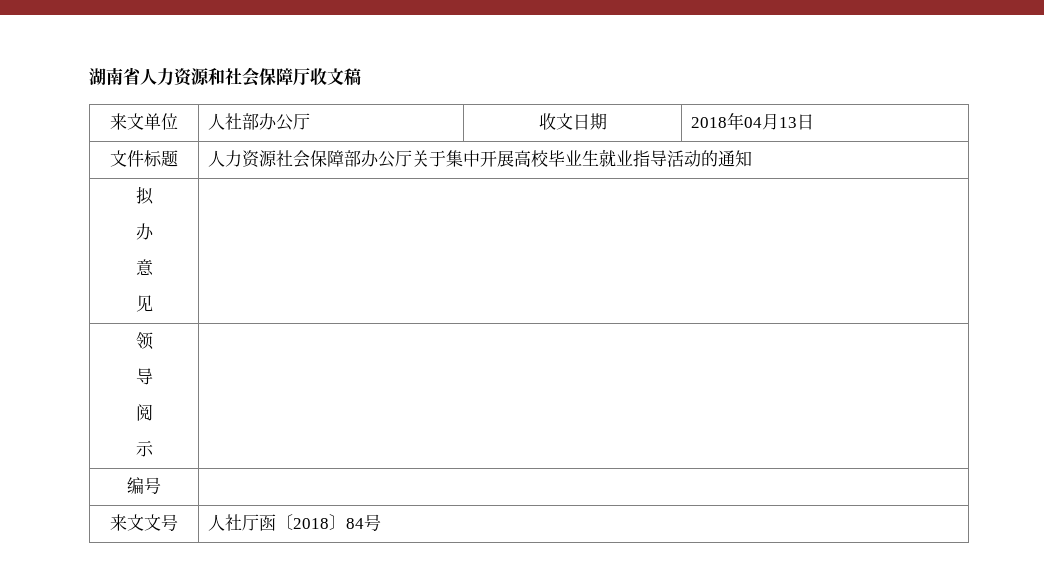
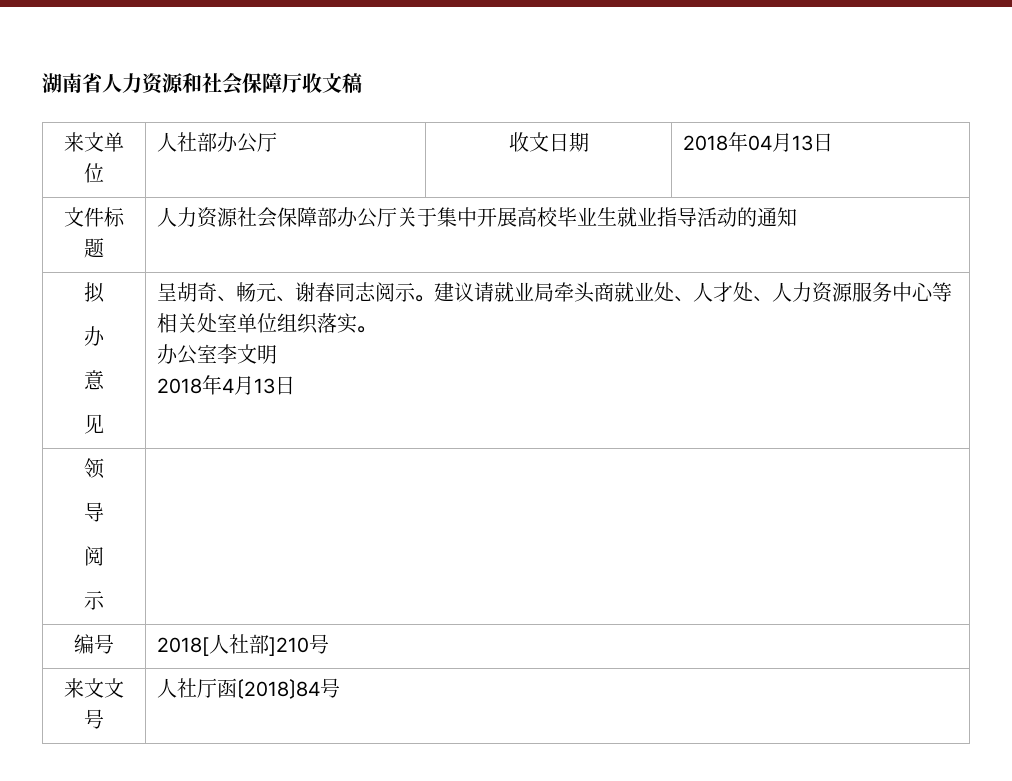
  拟
  办
  意
- 见 |
+ 见 | 呈胡奇、畅元、谢春同志阅示。建议请就业局牵头商就业处、人才处、人力资源服务中心等相关处室单位组织落实。
+ 办公室李文明
+ 2018年4月13日
- 编号 |
+ 编号 | 2018[人社部]210号

